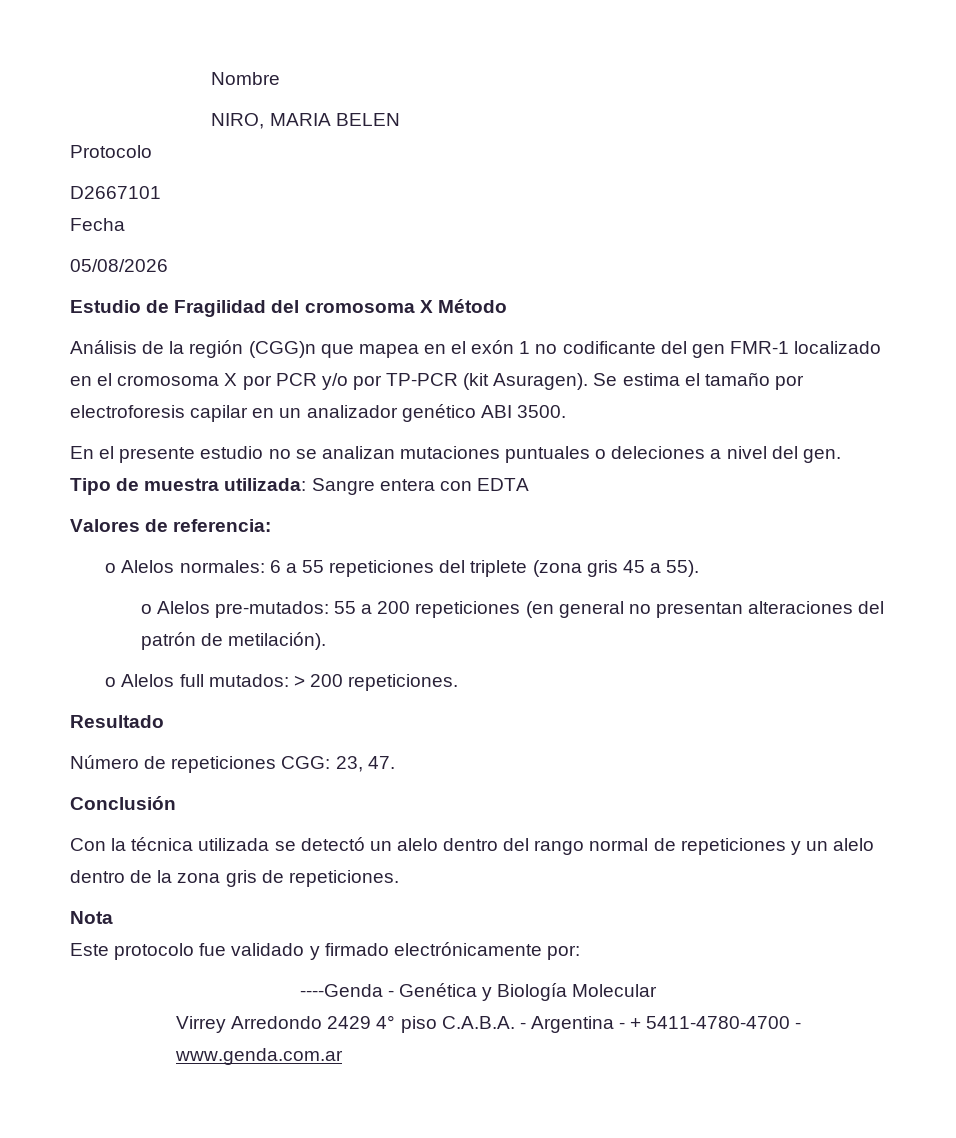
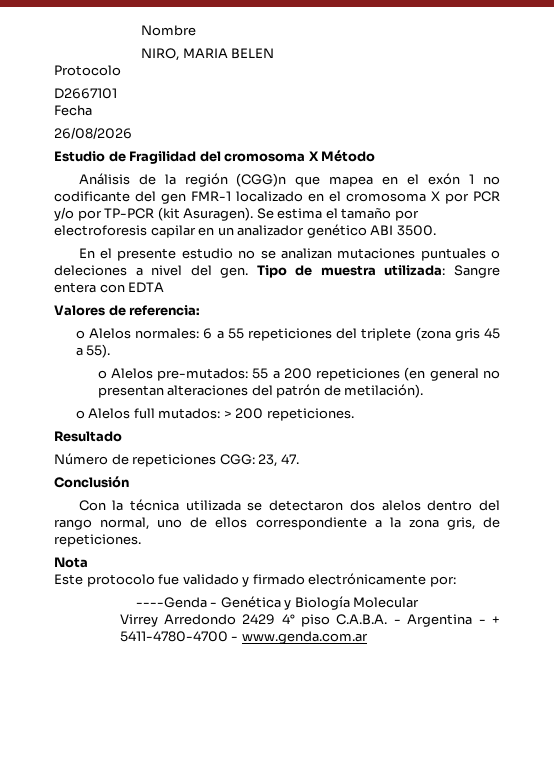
- 05/08/2026
+ 26/08/2026
- Con la técnica utilizada se detectó un alelo dentro del rango normal de repeticiones y un alelo dentro de la zona gris de repeticiones.
+ Con la técnica utilizada se detectaron dos alelos dentro del rango normal, uno de ellos correspondiente a la zona gris, de repeticiones.

